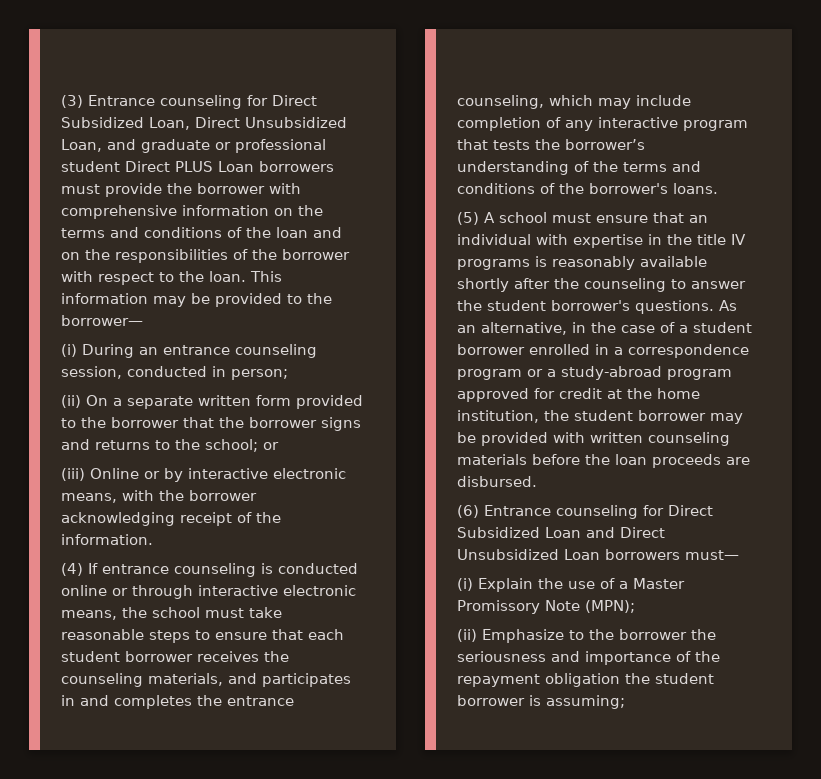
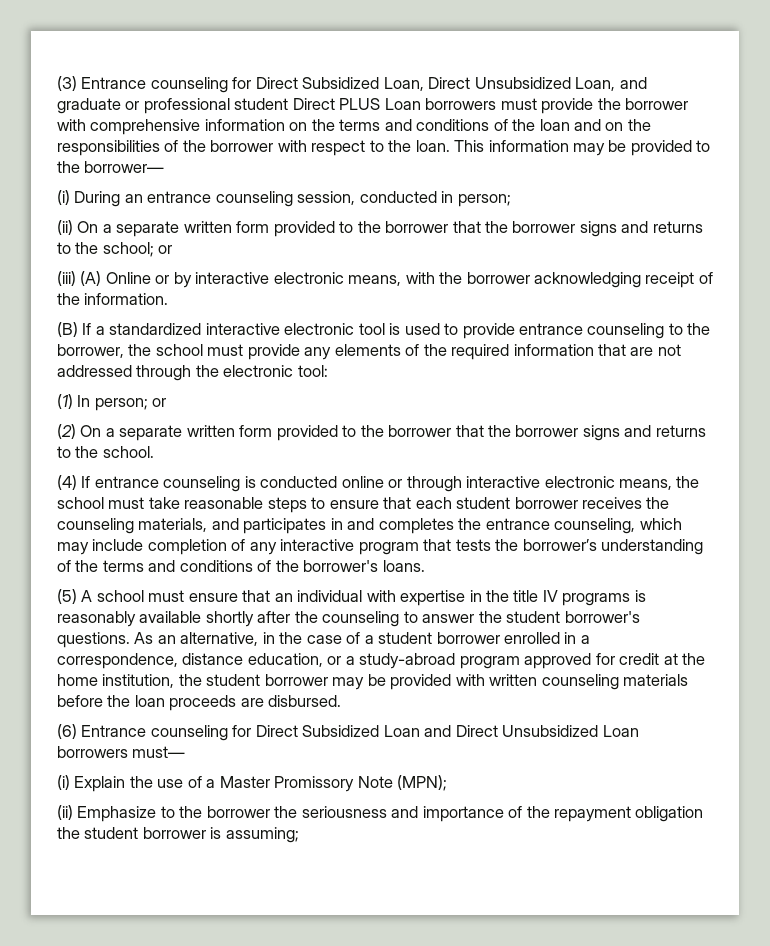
- (iii) Online or by interactive electronic means, with the borrower acknowledging receipt of the information.
+ (iii) (A) Online or by interactive electronic means, with the borrower acknowledging receipt of the information.
+ (B) If a standardized interactive electronic tool is used to provide entrance counseling to the borrower, the school must provide any elements of the required information that are not addressed through the electronic tool:
+ (1) In person; or
+ (2) On a separate written form provided to the borrower that the borrower signs and returns to the school.
- As an alternative, in the case of a student borrower enrolled in a correspondence program or a study-abroad program approved for credit at the home institution, the student borrower may be provided with written counseling materials before the loan proceeds are disbursed.
+ As an alternative, in the case of a student borrower enrolled in a correspondence, distance education, or a study-abroad program approved for credit at the home institution, the student borrower may be provided with written counseling materials before the loan proceeds are disbursed.

